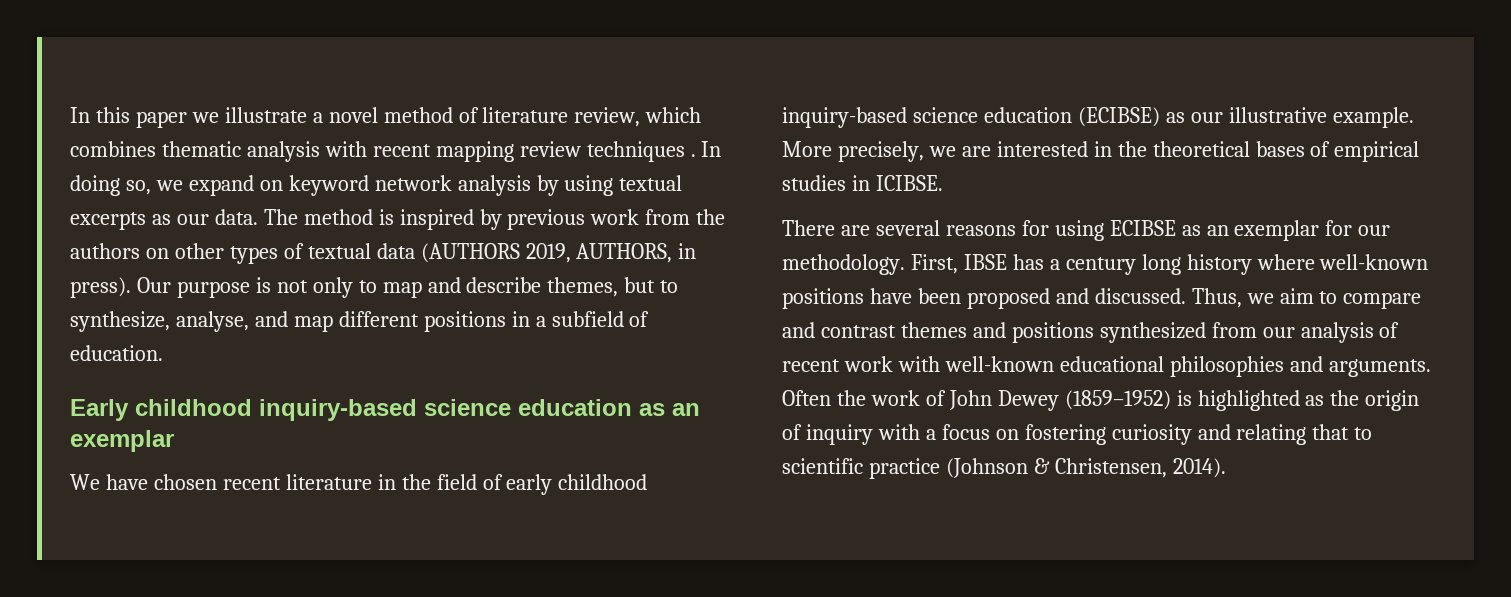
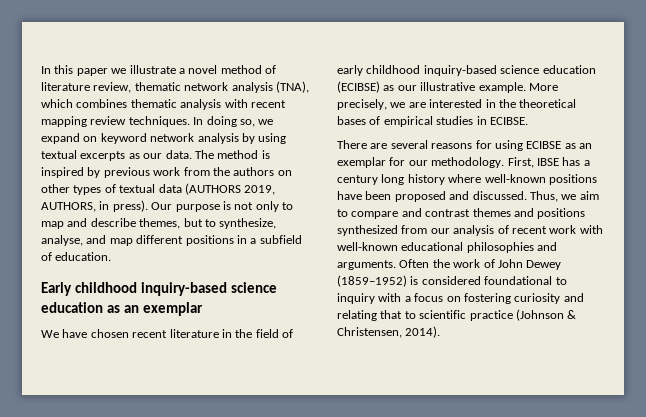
- In this paper we illustrate a novel method of literature review, which combines thematic analysis with recent mapping review techniques .
+ In this paper we illustrate a novel method of literature review, thematic network analysis (TNA), which combines thematic analysis with recent mapping review techniques.
- More precisely, we are interested in the theoretical bases of empirical studies in ICIBSE.
+ More precisely, we are interested in the theoretical bases of empirical studies in ECIBSE.
- Often the work of John Dewey (1859–1952) is highlighted as the origin of inquiry with a focus on fostering curiosity and relating that to scientific practice (Johnson & Christensen, 2014).
+ Often the work of John Dewey (1859–1952) is considered foundational to inquiry with a focus on fostering curiosity and relating that to scientific practice (Johnson & Christensen, 2014).

